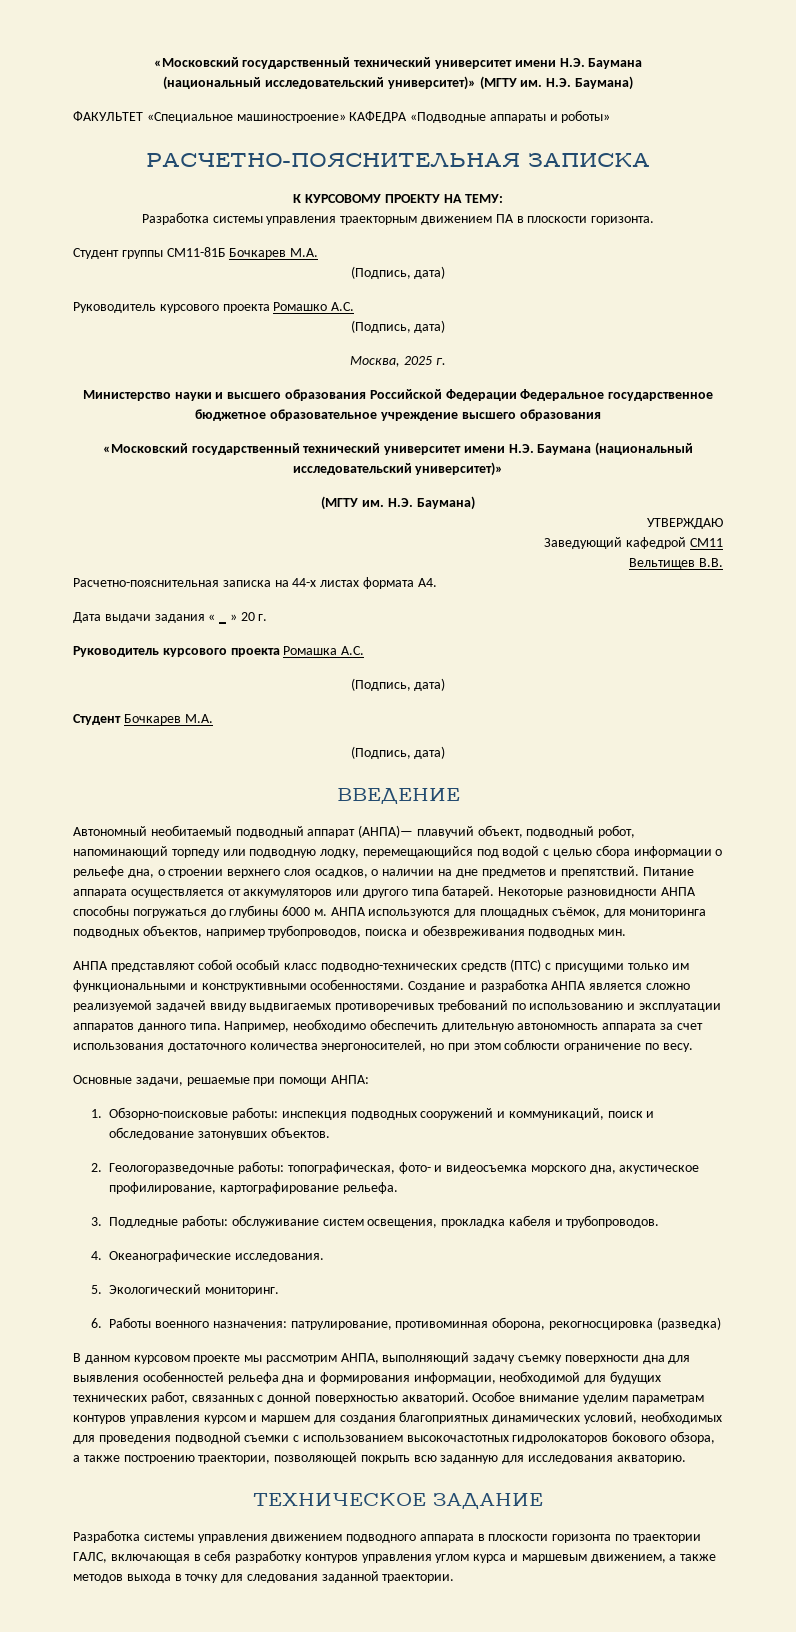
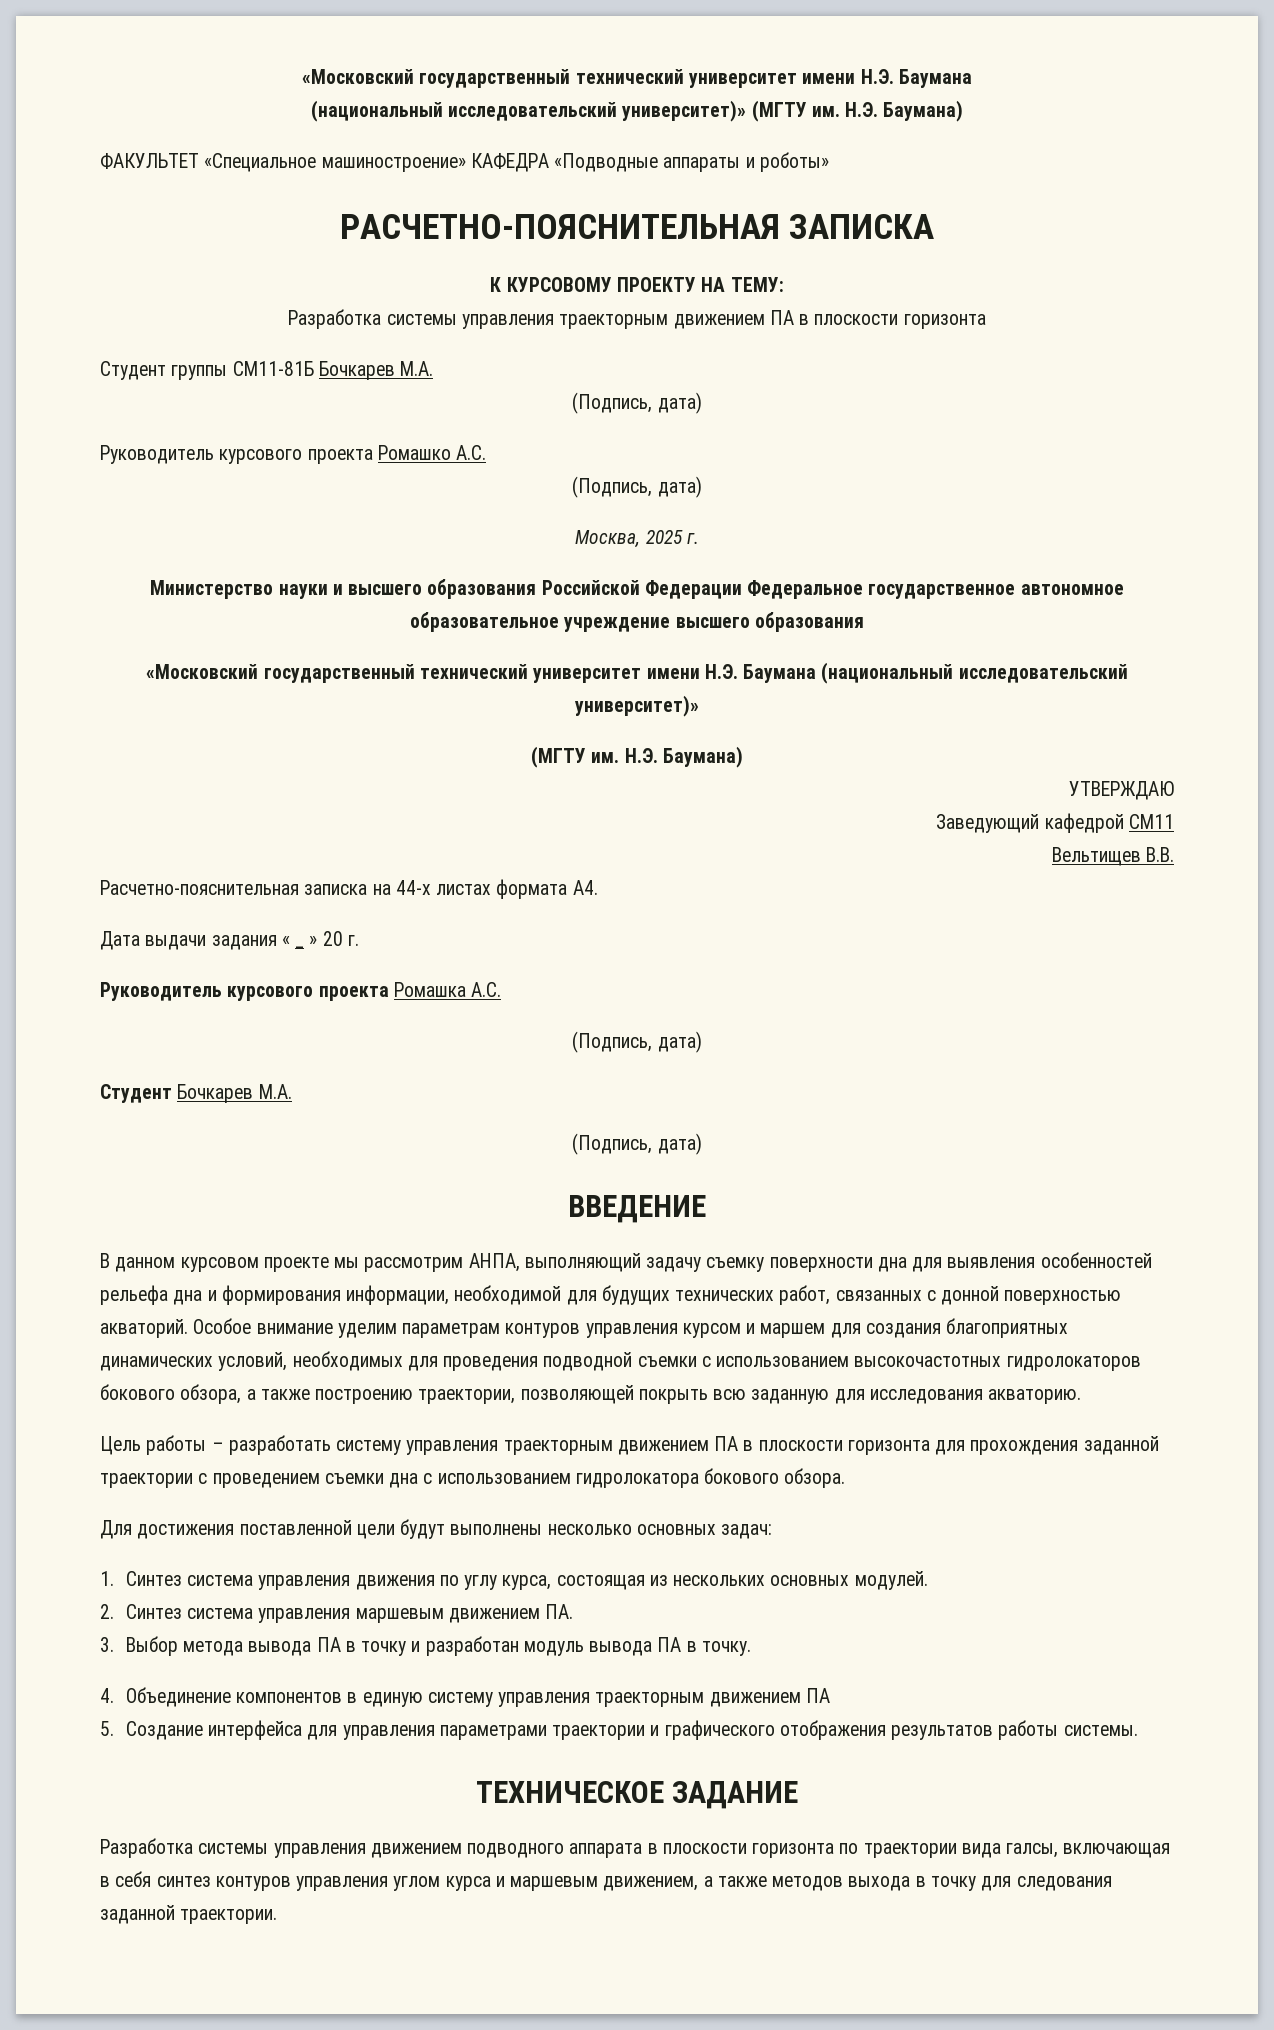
- Разработка системы управления траекторным движением ПА в плоскости горизонта.
+ Разработка системы управления траекторным движением ПА в плоскости горизонта
- Министерство науки и высшего образования Российской Федерации Федеральное государственное бюджетное образовательное учреждение высшего образования
+ Министерство науки и высшего образования Российской Федерации Федеральное государственное автономное образовательное учреждение высшего образования
- Автономный необитаемый подводный аппарат (АНПА)— плавучий объект, подводный робот, напоминающий торпеду или подводную лодку, перемещающийся под водой с целью сбора информации о рельефе дна, о строении верхнего слоя осадков, о наличии на дне предметов и препятствий. Питание аппарата осуществляется от аккумуляторов или другого типа батарей. Некоторые разновидности АНПА способны погружаться до глубины 6000 м. АНПА используются для площадных съёмок, для мониторинга подводных объектов, например трубопроводов, поиска и обезвреживания подводных мин.
- АНПА представляют собой особый класс подводно-технических средств (ПТС) с присущими только им функциональными и конструктивными особенностями. Создание и разработка АНПА является сложно реализуемой задачей ввиду выдвигаемых противоречивых требований по использованию и эксплуатации аппаратов данного типа. Например, необходимо обеспечить длительную автономность аппарата за счет использования достаточного количества энергоносителей, но при этом соблюсти ограничение по весу.
- Основные задачи, решаемые при помощи АНПА:
- 1. Обзорно-поисковые работы: инспекция подводных сооружений и коммуникаций, поиск и обследование затонувших объектов.
- 2. Геологоразведочные работы: топографическая, фото- и видеосъемка морского дна, акустическое профилирование, картографирование рельефа.
- 3. Подледные работы: обслуживание систем освещения, прокладка кабеля и трубопроводов.
- 4. Океанографические исследования.
- 5. Экологический мониторинг.
- 6. Работы военного назначения: патрулирование, противоминная оборона, рекогносцировка (разведка)
+ Цель работы – разработать систему управления траекторным движением ПА в плоскости горизонта для прохождения заданной траектории с проведением съемки дна с использованием гидролокатора бокового обзора.
+ Для достижения поставленной цели будут выполнены несколько основных задач:
+ 1. Синтез система управления движения по углу курса, состоящая из нескольких основных модулей.
+ 2. Синтез система управления маршевым движением ПА.
+ 3. Выбор метода вывода ПА в точку и разработан модуль вывода ПА в точку.
+ 4. Объединение компонентов в единую систему управления траекторным движением ПА
+ 5. Создание интерфейса для управления параметрами траектории и графического отображения результатов работы системы.
- Разработка системы управления движением подводного аппарата в плоскости горизонта по траектории ГАЛС, включающая в себя разработку контуров управления углом курса и маршевым движением, а также методов выхода в точку для следования заданной траектории.
+ Разработка системы управления движением подводного аппарата в плоскости горизонта по траектории вида галсы, включающая в себя синтез контуров управления углом курса и маршевым движением, а также методов выхода в точку для следования заданной траектории.

